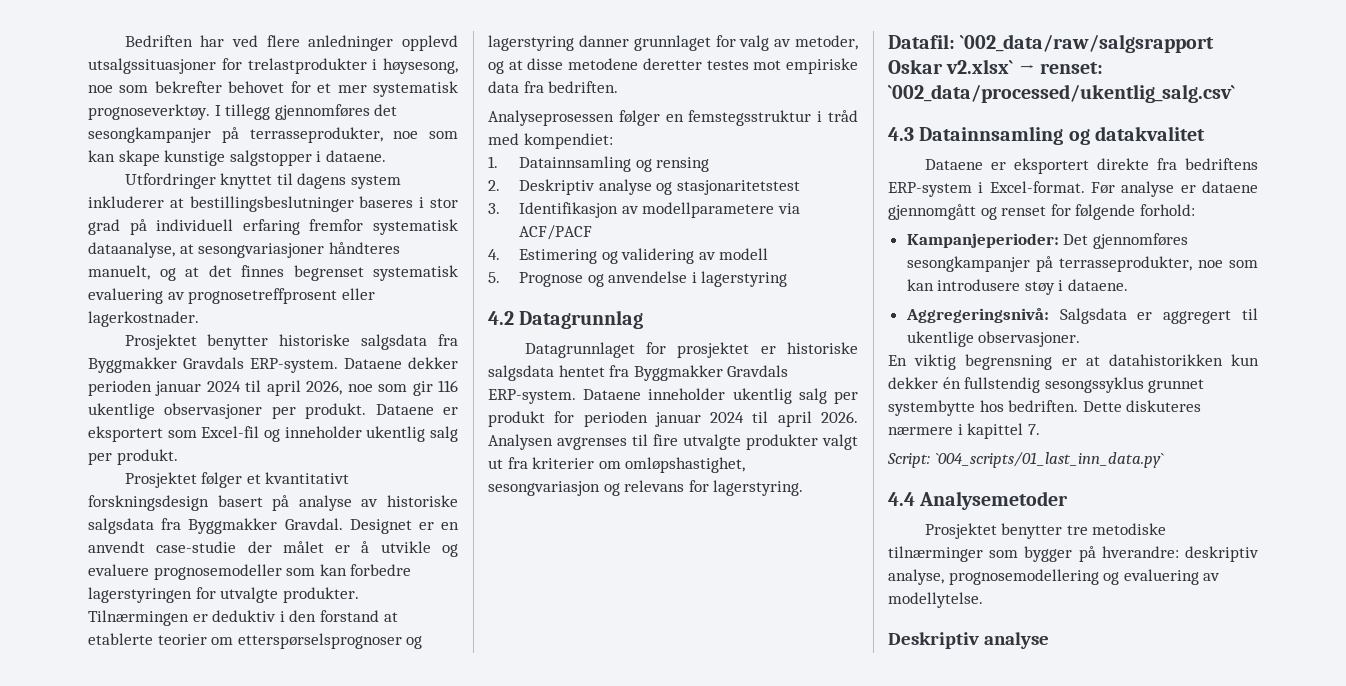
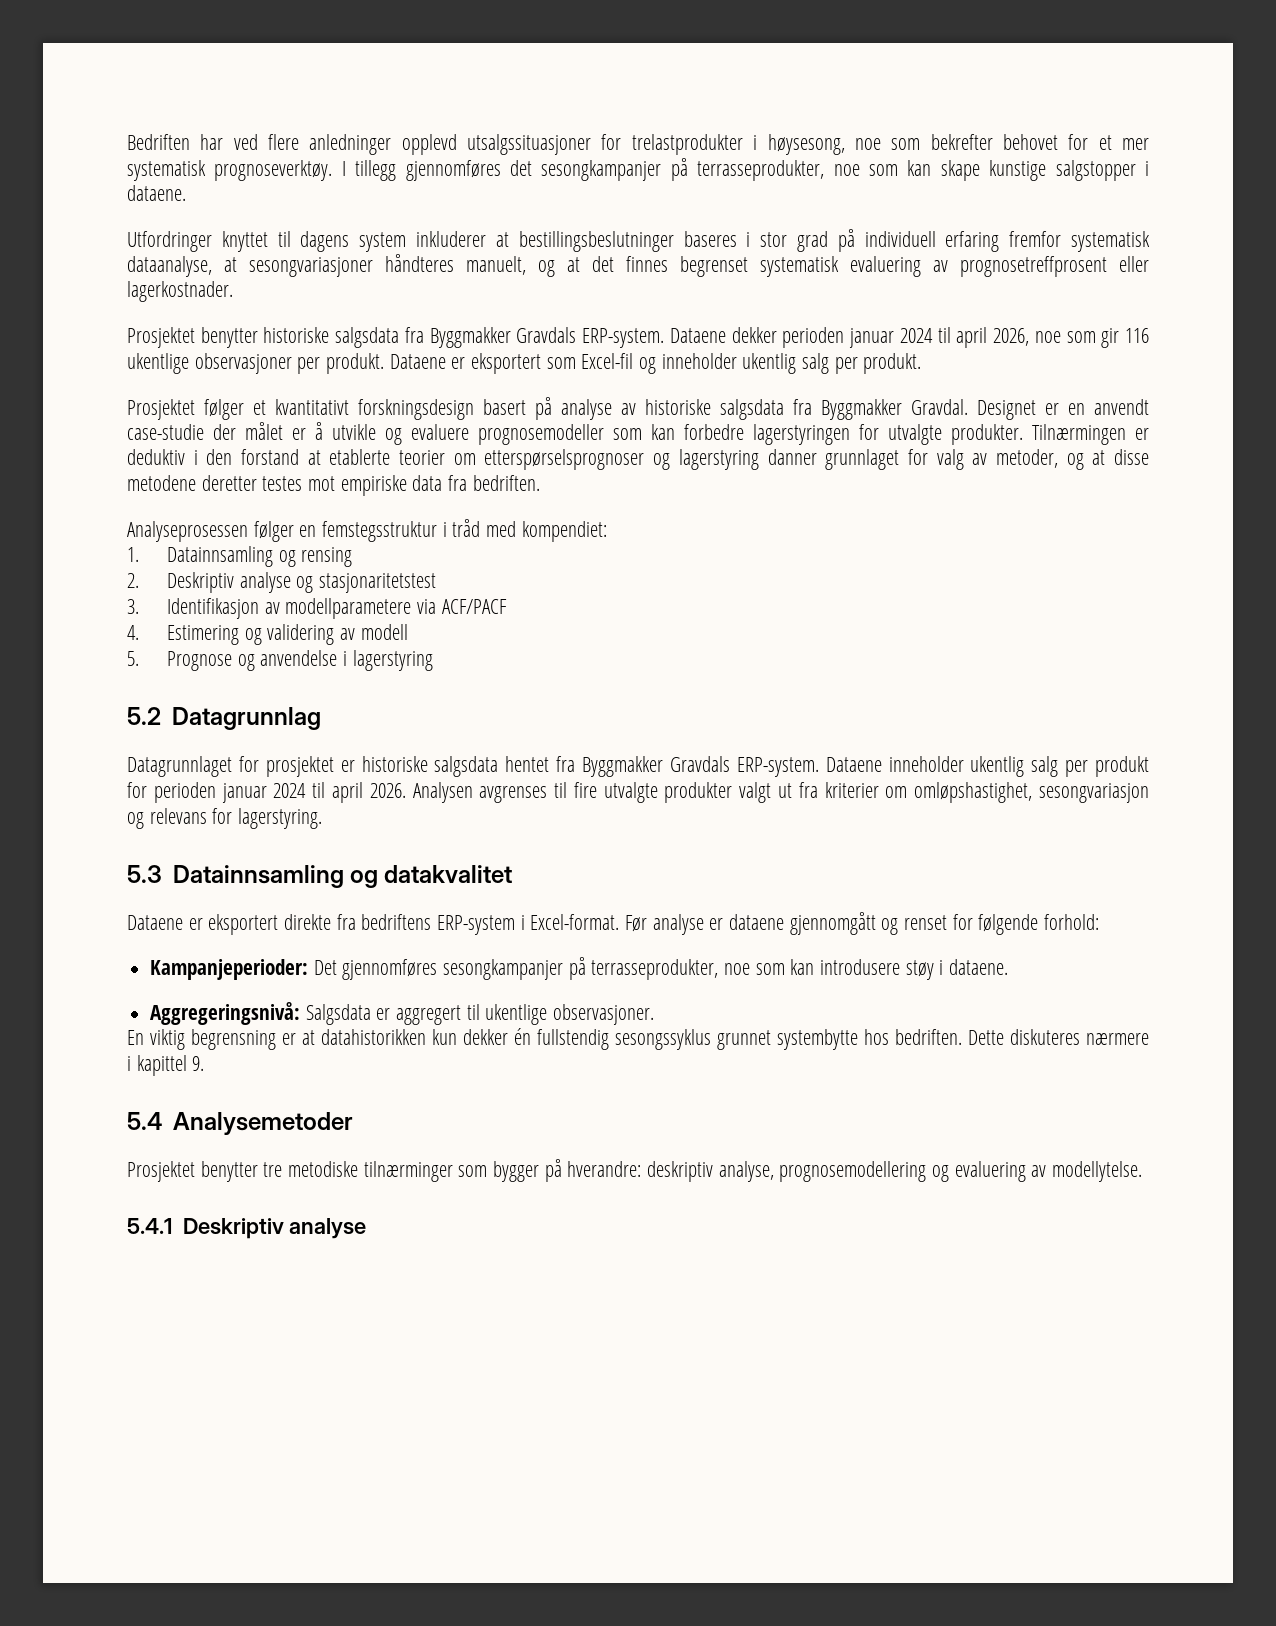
- 4.2 Datagrunnlag
+ 5.2 Datagrunnlag
- Datafil: `002_data/raw/salgsrapport Oskar v2.xlsx` → renset: `002_data/processed/ukentlig_salg.csv`
- 4.3 Datainnsamling og datakvalitet
+ 5.3 Datainnsamling og datakvalitet
- Dette diskuteres nærmere i kapittel 7.
- Script: `004_scripts/01_last_inn_data.py`
- 4.4 Analysemetoder
+ Dette diskuteres nærmere i kapittel 9.
+ 5.4 Analysemetoder
  Prosjektet benytter tre metodiske tilnærminger som bygger på hverandre: deskriptiv analyse, prognosemodellering og evaluering av modellytelse.
- Deskriptiv analyse
+ 5.4.1 Deskriptiv analyse

